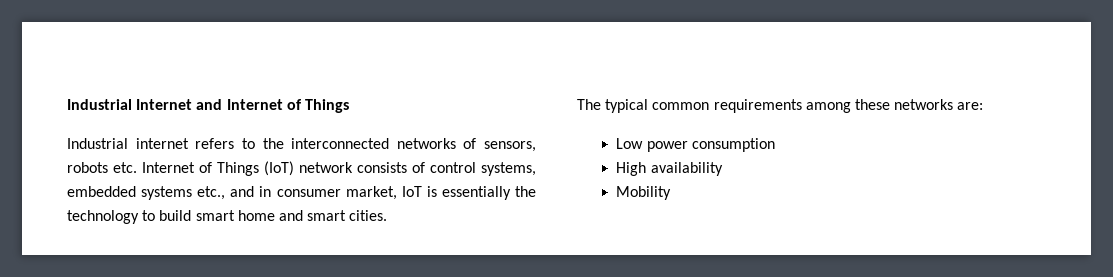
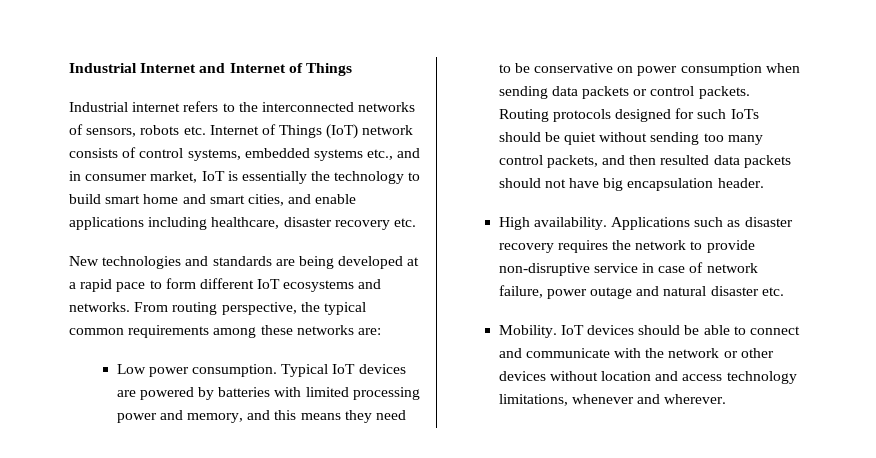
- Industrial internet refers to the interconnected networks of sensors, robots etc. Internet of Things (IoT) network consists of control systems, embedded systems etc., and in consumer market, IoT is essentially the technology to build smart home and smart cities.
- The typical common requirements among these networks are:
+ Industrial internet refers to the interconnected networks of sensors, robots etc. Internet of Things (IoT) network consists of control systems, embedded systems etc., and in consumer market, IoT is essentially the technology to build smart home and smart cities, and enable applications including healthcare, disaster recovery etc.
+ New technologies and standards are being developed at a rapid pace to form different IoT ecosystems and networks. From routing perspective, the typical common requirements among these networks are:
- Low power consumption
- High availability
- Mobility
+ Low power consumption. Typical IoT devices are powered by batteries with limited processing power and memory, and this means they need to be conservative on power consumption when sending data packets or control packets. Routing protocols designed for such IoTs should be quiet without sending too many control packets, and then resulted data packets should not have big encapsulation header.
+ High availability. Applications such as disaster recovery requires the network to provide non-disruptive service in case of network failure, power outage and natural disaster etc.
+ Mobility. IoT devices should be able to connect and communicate with the network or other devices without location and access technology limitations, whenever and wherever.

